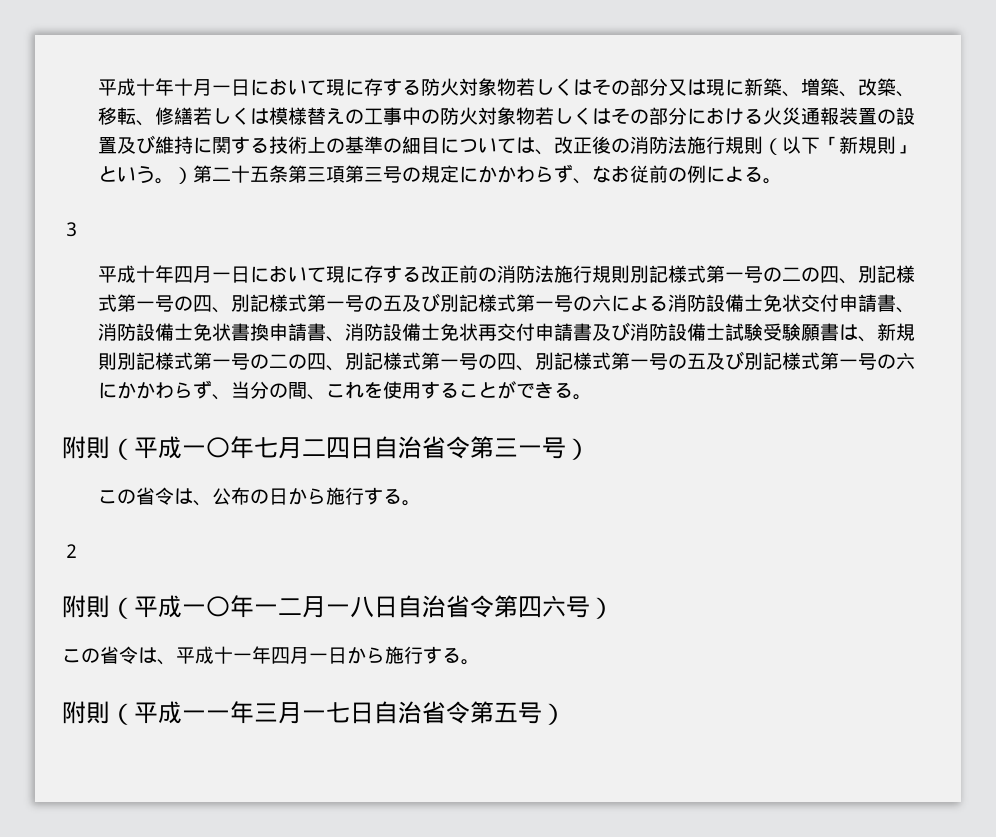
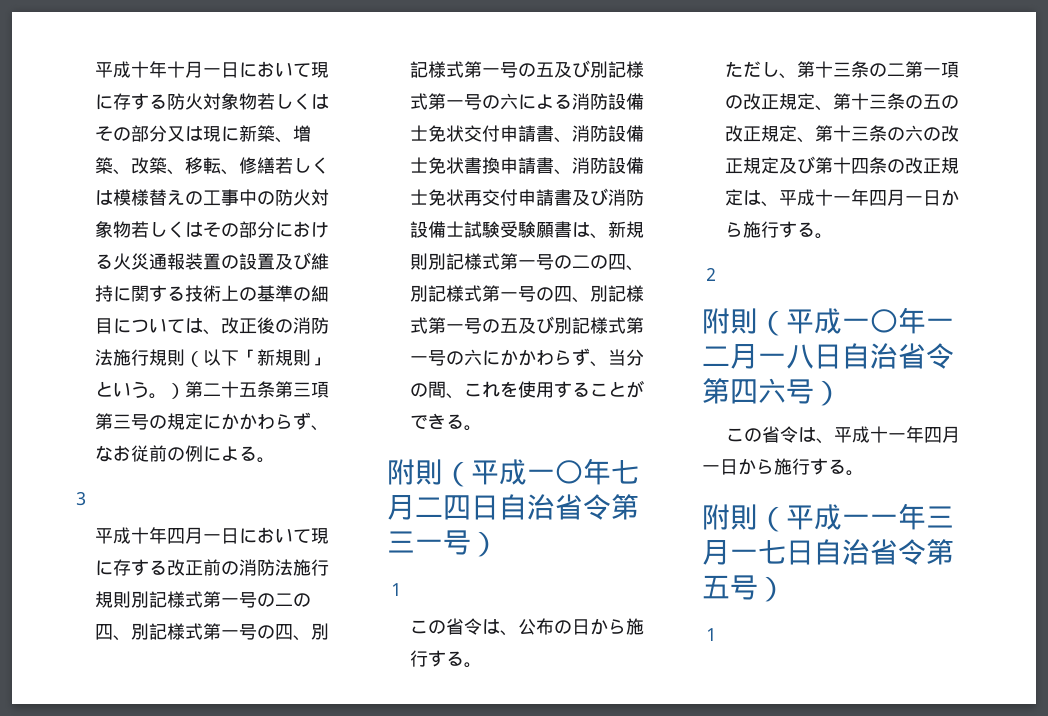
  附則（平成一〇年七月二四日自治省令第三一号）
+ １
+ ただし、第十三条の二第一項の改正規定、第十三条の五の改正規定、第十三条の六の改正規定及び第十四条の改正規定は、平成十一年四月一日から施行する。
  附則（平成一一年三月一七日自治省令第五号）
+ １

